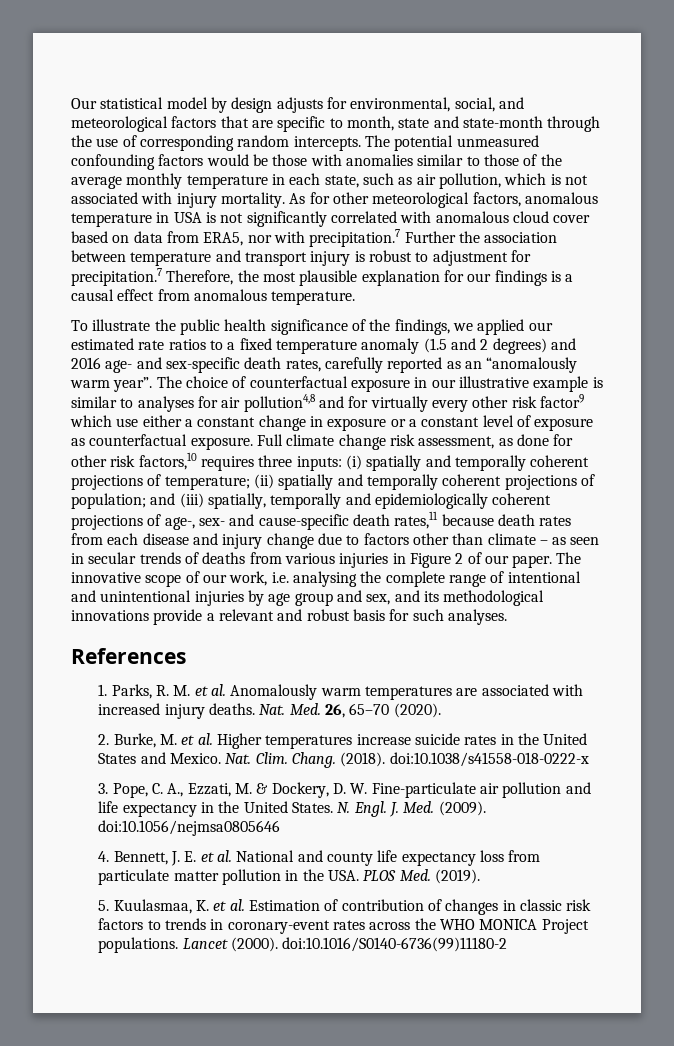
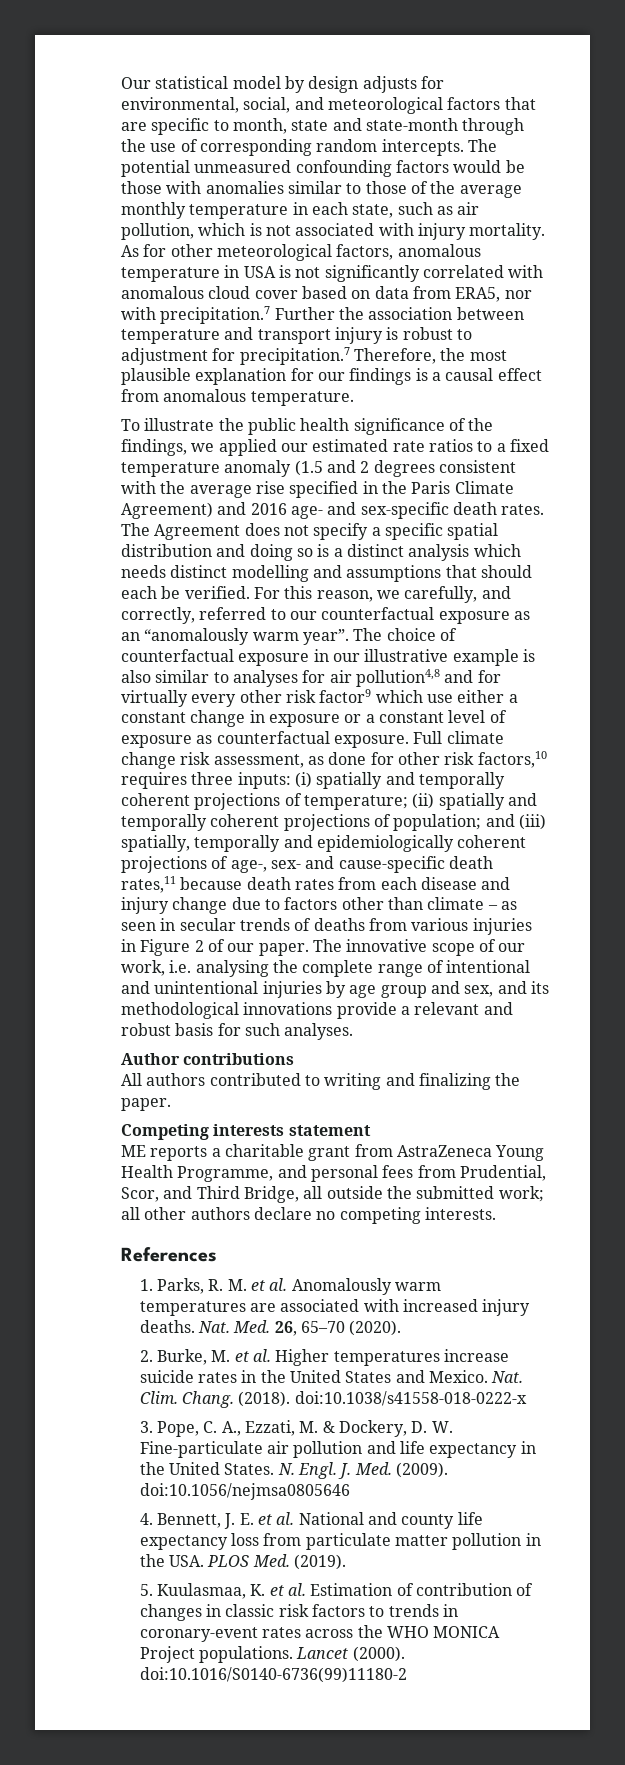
- To illustrate the public health significance of the findings, we applied our estimated rate ratios to a fixed temperature anomaly (1.5 and 2 degrees) and 2016 age- and sex-specific death rates, carefully reported as an “anomalously warm year”.
+ To illustrate the public health significance of the findings, we applied our estimated rate ratios to a fixed temperature anomaly (1.5 and 2 degrees consistent with the average rise specified in the Paris Climate Agreement) and 2016 age- and sex-specific death rates. The Agreement does not specify a specific spatial distribution and doing so is a distinct analysis which needs distinct modelling and assumptions that should each be verified. For this reason, we carefully, and correctly, referred to our counterfactual exposure as an “anomalously warm year”.
- The choice of counterfactual exposure in our illustrative example is similar to analyses for air pollution4,8 and for virtually every other risk factor9 which use either a constant change in exposure or a constant level of exposure as counterfactual exposure.
+ The choice of counterfactual exposure in our illustrative example is also similar to analyses for air pollution4,8 and for virtually every other risk factor9 which use either a constant change in exposure or a constant level of exposure as counterfactual exposure.
+ Author contributions
+ All authors contributed to writing and finalizing the paper.
+ Competing interests statement
+ ME reports a charitable grant from AstraZeneca Young Health Programme, and personal fees from Prudential, Scor, and Third Bridge, all outside the submitted work; all other authors declare no competing interests.

